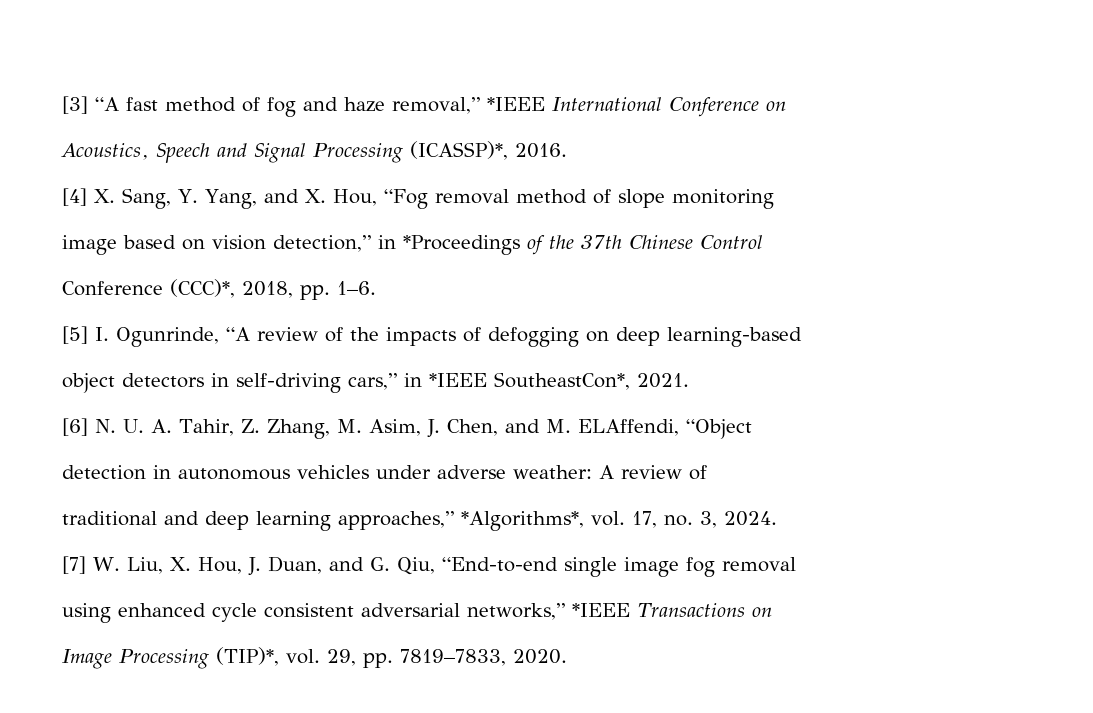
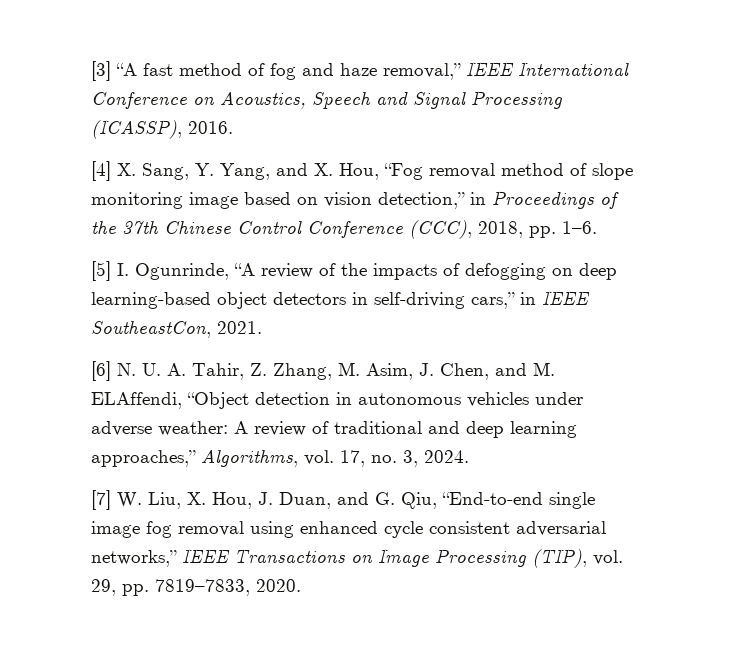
- [3] “A fast method of fog and haze removal,” *IEEE International Conference on
- Acoustics, Speech and Signal Processing (ICASSP)*, 2016.
+ [3] “A fast method of fog and haze removal,” IEEE International Conference on Acoustics, Speech and Signal Processing (ICASSP), 2016.
- [4] X. Sang, Y. Yang, and X. Hou, “Fog removal method of slope monitoring
- image based on vision detection,” in *Proceedings of the 37th Chinese Control
- Conference (CCC)*, 2018, pp. 1–6.
+ [4] X. Sang, Y. Yang, and X. Hou, “Fog removal method of slope monitoring image based on vision detection,” in Proceedings of the 37th Chinese Control Conference (CCC), 2018, pp. 1–6.
- [5] I. Ogunrinde, “A review of the impacts of defogging on deep learning-based
- object detectors in self-driving cars,” in *IEEE SoutheastCon*, 2021.
+ [5] I. Ogunrinde, “A review of the impacts of defogging on deep learning-based object detectors in self-driving cars,” in IEEE SoutheastCon, 2021.
- [6] N. U. A. Tahir, Z. Zhang, M. Asim, J. Chen, and M. ELAffendi, “Object
- detection in autonomous vehicles under adverse weather: A review of
- traditional and deep learning approaches,” *Algorithms*, vol. 17, no. 3, 2024.
+ [6] N. U. A. Tahir, Z. Zhang, M. Asim, J. Chen, and M. ELAffendi, “Object detection in autonomous vehicles under adverse weather: A review of traditional and deep learning approaches,” Algorithms, vol. 17, no. 3, 2024.
- [7] W. Liu, X. Hou, J. Duan, and G. Qiu, “End-to-end single image fog removal
- using enhanced cycle consistent adversarial networks,” *IEEE Transactions on
- Image Processing (TIP)*, vol. 29, pp. 7819–7833, 2020.
+ [7] W. Liu, X. Hou, J. Duan, and G. Qiu, “End-to-end single image fog removal using enhanced cycle consistent adversarial networks,” IEEE Transactions on Image Processing (TIP), vol. 29, pp. 7819–7833, 2020.

